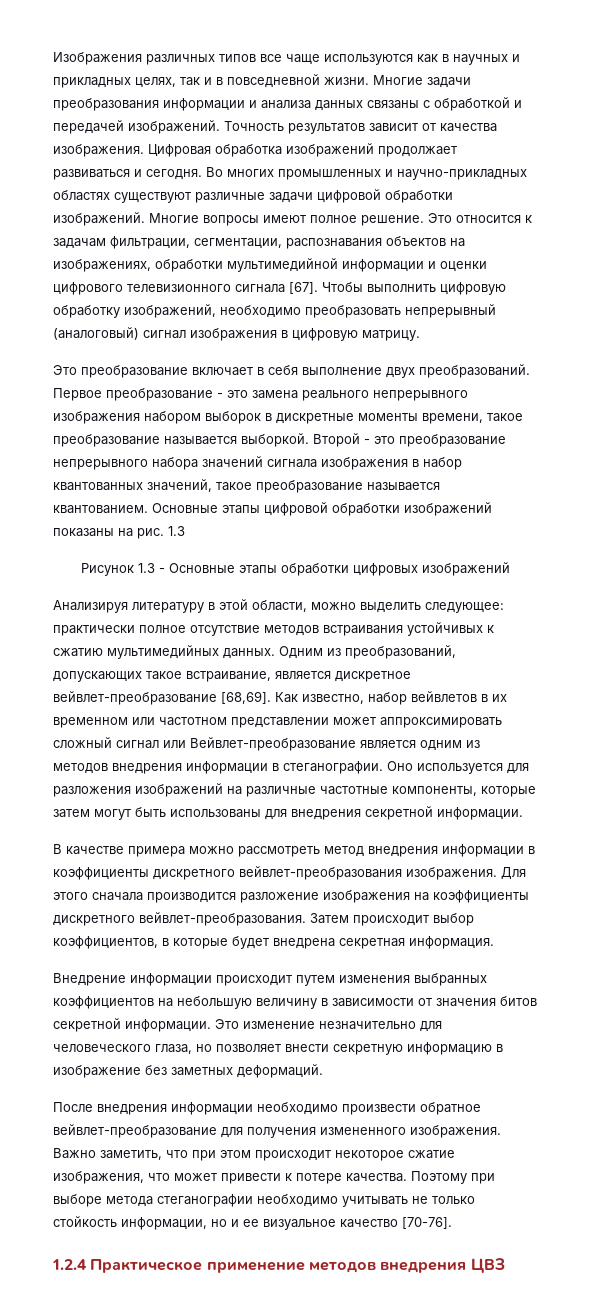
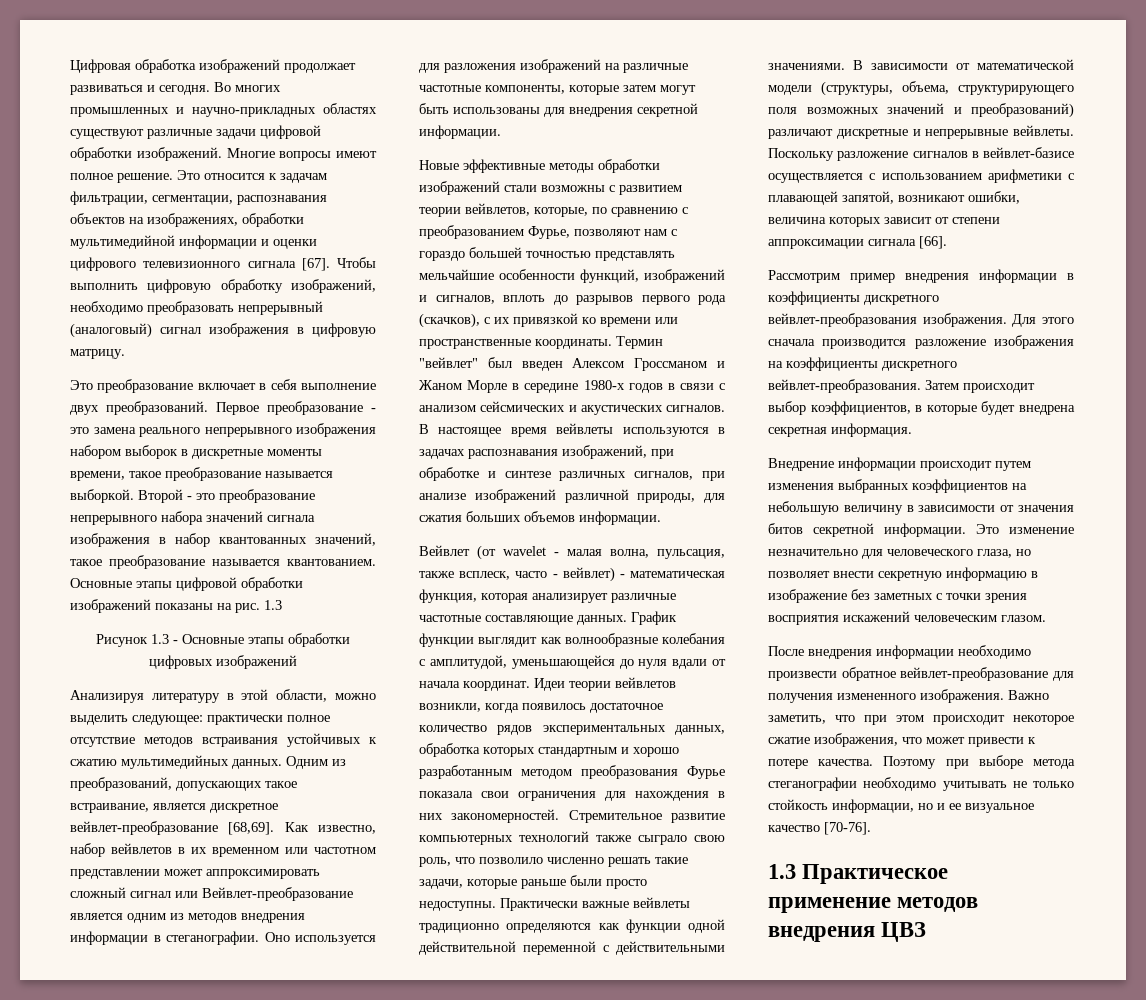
- Изображения различных типов все чаще используются как в научных и прикладных целях, так и в повседневной жизни. Многие задачи преобразования информации и анализа данных связаны с обработкой и передачей изображений. Точность результатов зависит от качества изображения.
- В качестве примера можно рассмотреть метод внедрения информации в коэффициенты дискретного вейвлет-преобразования изображения.
+ Новые эффективные методы обработки изображений стали возможны с развитием теории вейвлетов, которые, по сравнению с преобразованием Фурье, позволяют нам с гораздо большей точностью представлять мельчайшие особенности функций, изображений и сигналов, вплоть до разрывов первого рода (скачков), с их привязкой ко времени или пространственные координаты. Термин "вейвлет" был введен Алексом Гроссманом и Жаном Морле в середине 1980-х годов в связи с анализом сейсмических и акустических сигналов. В настоящее время вейвлеты используются в задачах распознавания изображений, при обработке и синтезе различных сигналов, при анализе изображений различной природы, для сжатия больших объемов информации.
+ Вейвлет (от wavelet - малая волна, пульсация, также всплеск, часто - вейвлет) - математическая функция, которая анализирует различные частотные составляющие данных. График функции выглядит как волнообразные колебания с амплитудой, уменьшающейся до нуля вдали от начала координат. Идеи теории вейвлетов возникли, когда появилось достаточное количество рядов экспериментальных данных, обработка которых стандартным и хорошо разработанным методом преобразования Фурье показала свои ограничения для нахождения в них закономерностей. Стремительное развитие компьютерных технологий также сыграло свою роль, что позволило численно решать такие задачи, которые раньше были просто недоступны. Практически важные вейвлеты традиционно определяются как функции одной действительной переменной с действительными значениями. В зависимости от математической модели (структуры, объема, структурирующего поля возможных значений и преобразований) различают дискретные и непрерывные вейвлеты. Поскольку разложение сигналов в вейвлет-базисе осуществляется с использованием арифметики с плавающей запятой, возникают ошибки, величина которых зависит от степени аппроксимации сигнала [66].
+ Рассмотрим пример внедрения информации в коэффициенты дискретного вейвлет-преобразования изображения.
- Это изменение незначительно для человеческого глаза, но позволяет внести секретную информацию в изображение без заметных деформаций.
+ Это изменение незначительно для человеческого глаза, но позволяет внести секретную информацию в изображение без заметных с точки зрения восприятия искажений человеческим глазом.
- 1.2.4 Практическое применение методов внедрения ЦВЗ
+ 1.3 Практическое применение методов внедрения ЦВЗ

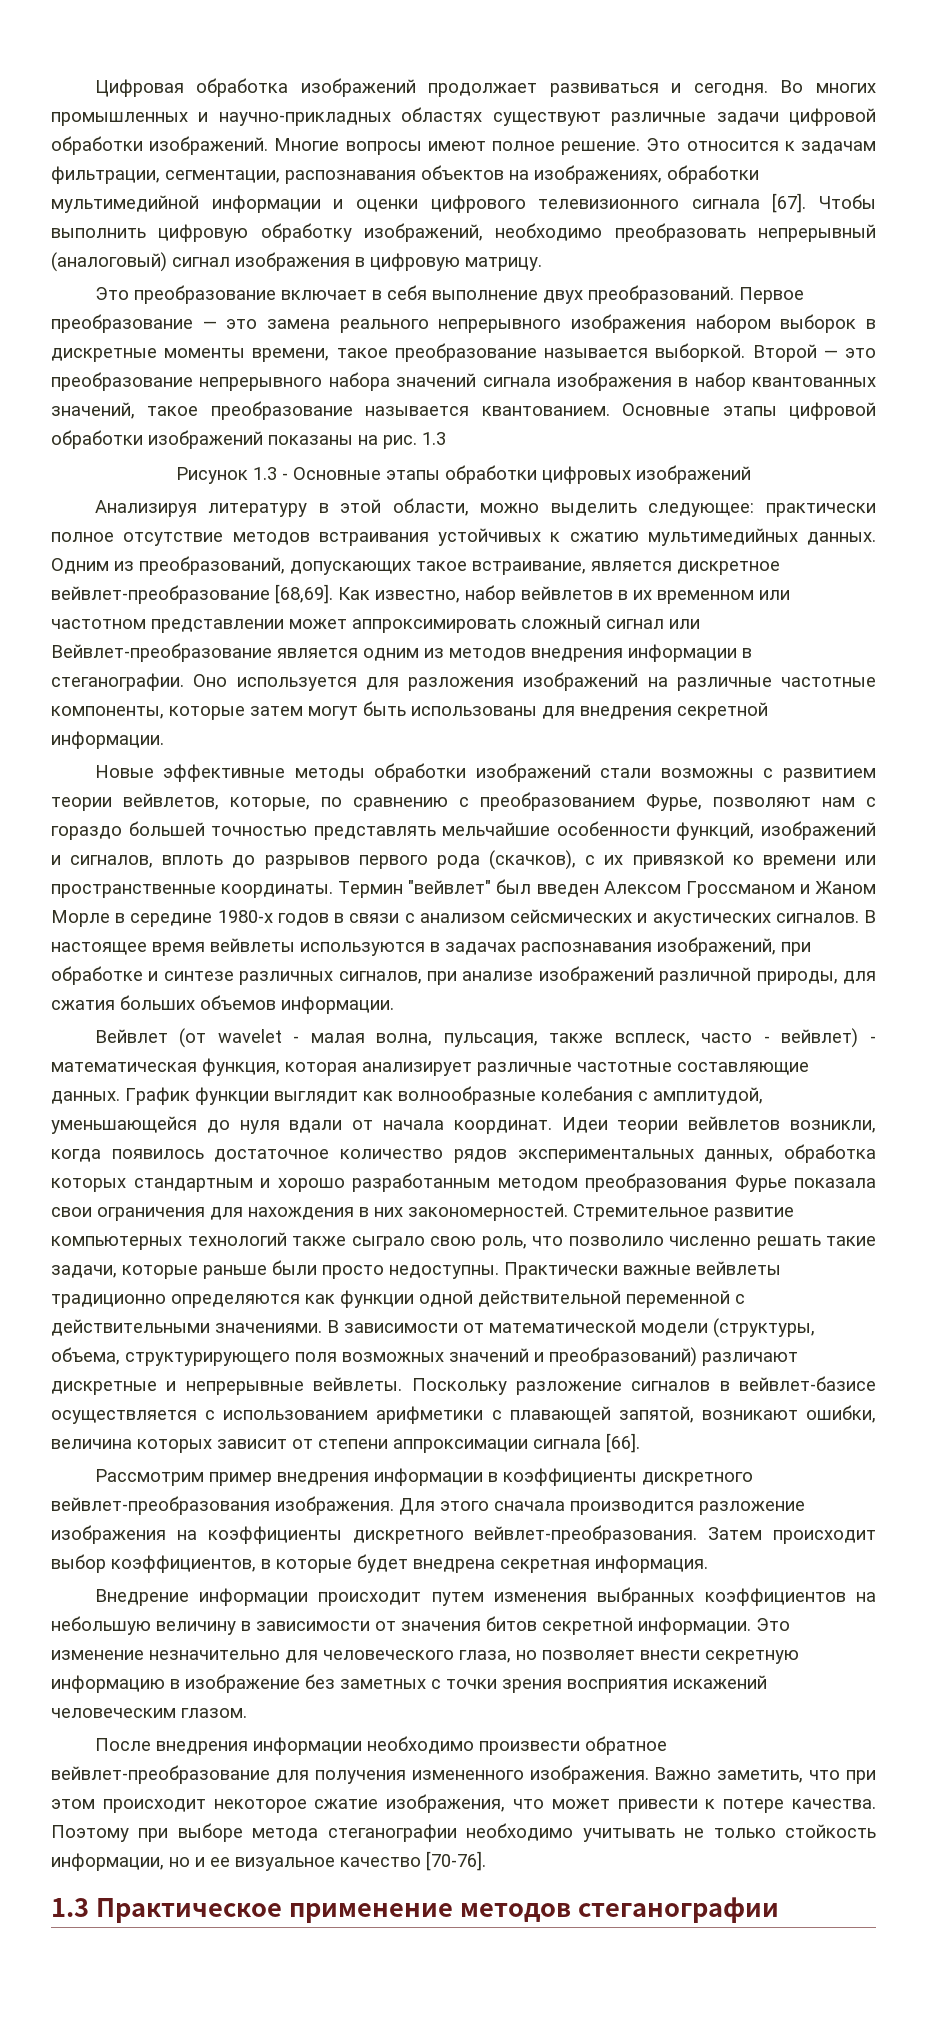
- Первое преобразование - это замена реального непрерывного изображения набором выборок в дискретные моменты времени, такое преобразование называется выборкой.
+ Первое преобразование — это замена реального непрерывного изображения набором выборок в дискретные моменты времени, такое преобразование называется выборкой.
- Второй - это преобразование непрерывного набора значений сигнала изображения в набор квантованных значений, такое преобразование называется квантованием.
+ Второй — это преобразование непрерывного набора значений сигнала изображения в набор квантованных значений, такое преобразование называется квантованием.
- 1.3 Практическое применение методов внедрения ЦВЗ
+ 1.3 Практическое применение методов стеганографии

